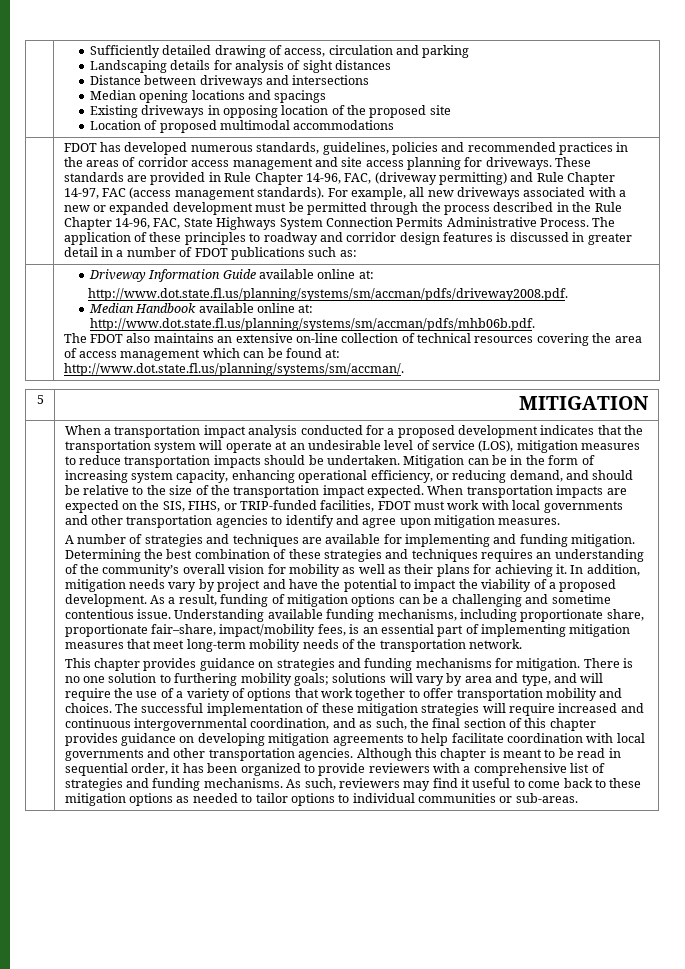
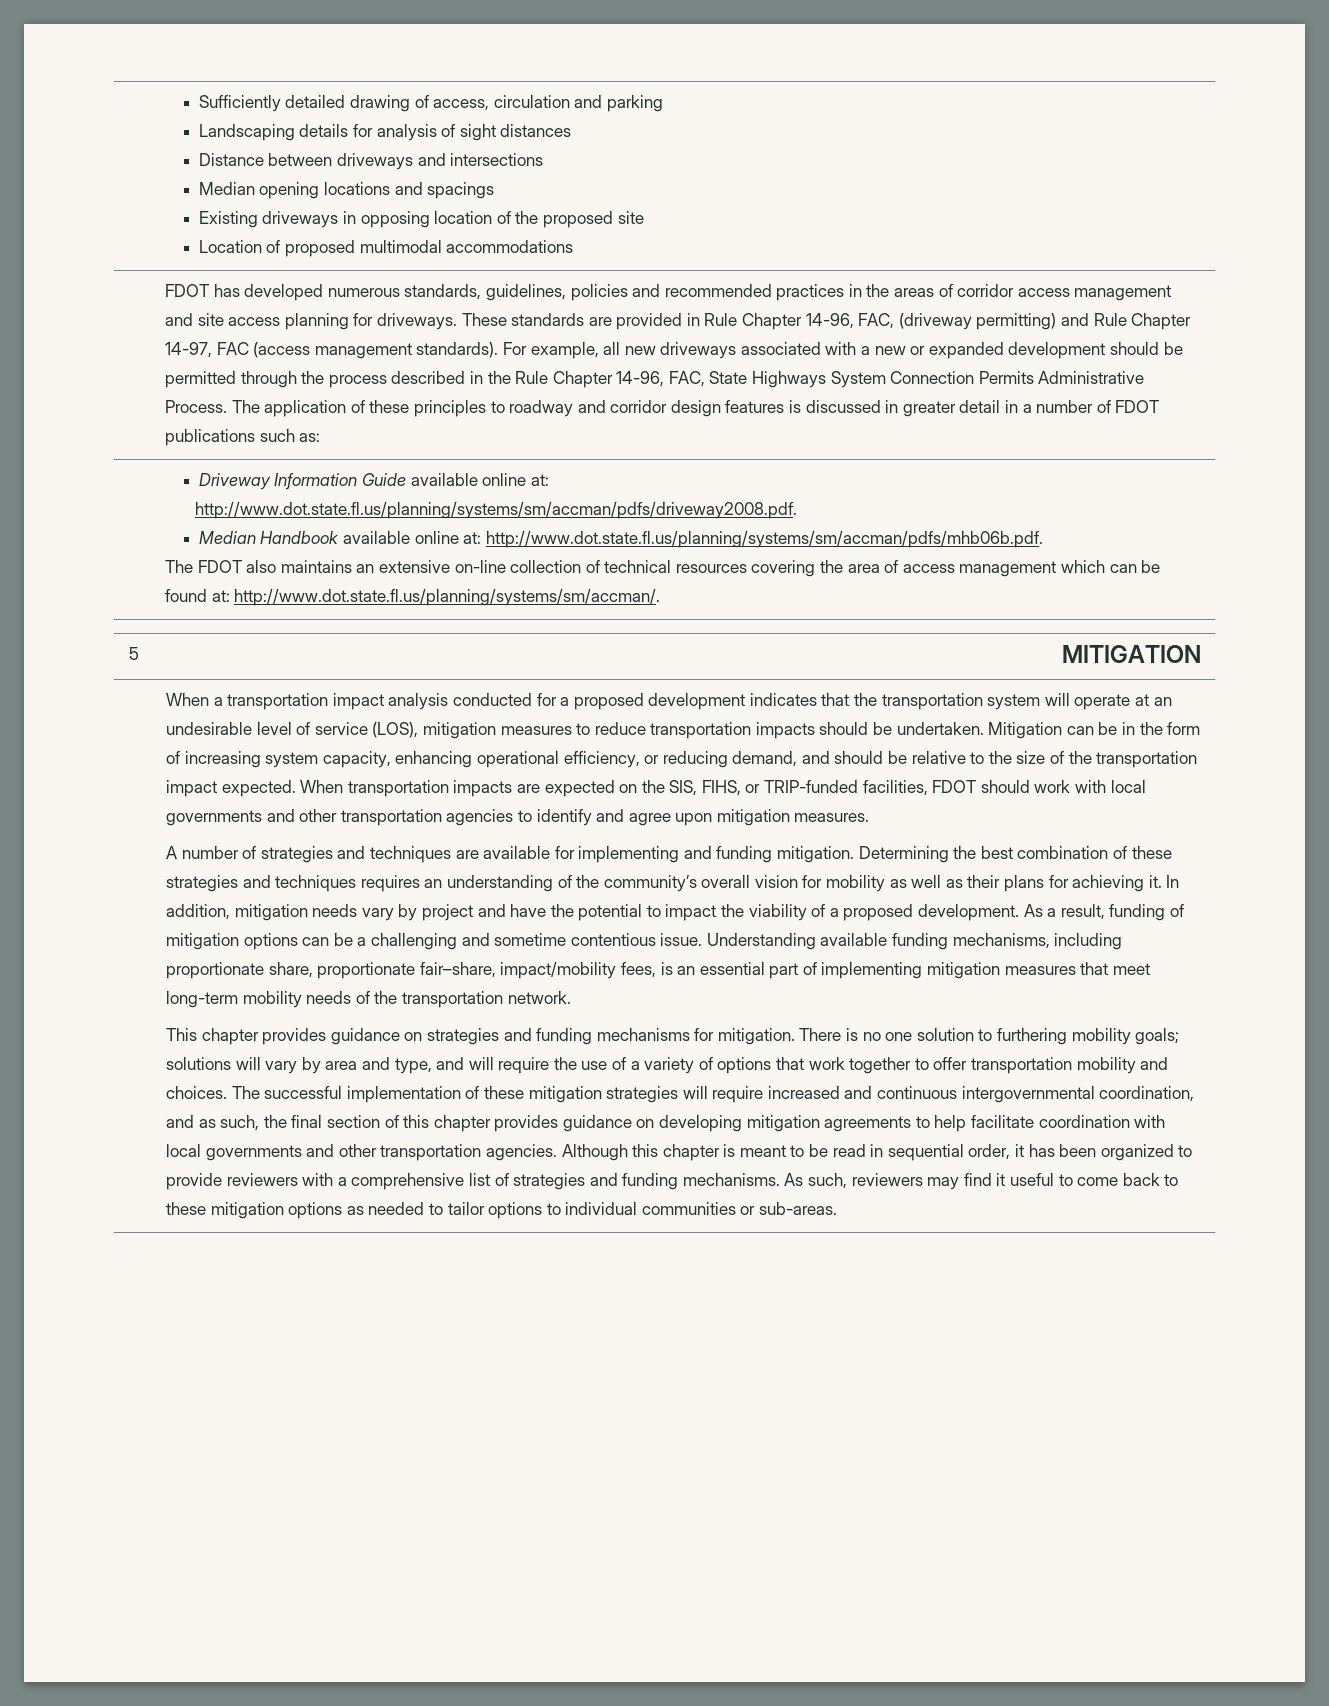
- For example, all new driveways associated with a new or expanded development must be permitted through the process described in the Rule Chapter 14-96, FAC, State Highways System Connection Permits Administrative Process.
+ For example, all new driveways associated with a new or expanded development should be permitted through the process described in the Rule Chapter 14-96, FAC, State Highways System Connection Permits Administrative Process.
- When transportation impacts are expected on the SIS, FIHS, or TRIP-funded facilities, FDOT must work with local governments and other transportation agencies to identify and agree upon mitigation measures.
+ When transportation impacts are expected on the SIS, FIHS, or TRIP-funded facilities, FDOT should work with local governments and other transportation agencies to identify and agree upon mitigation measures.

